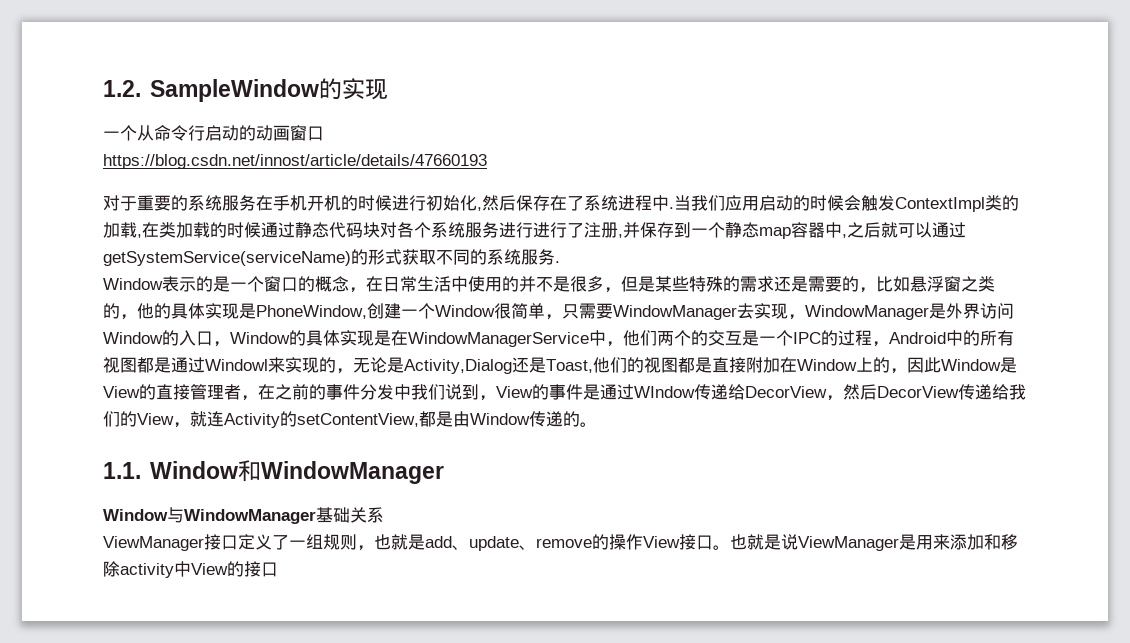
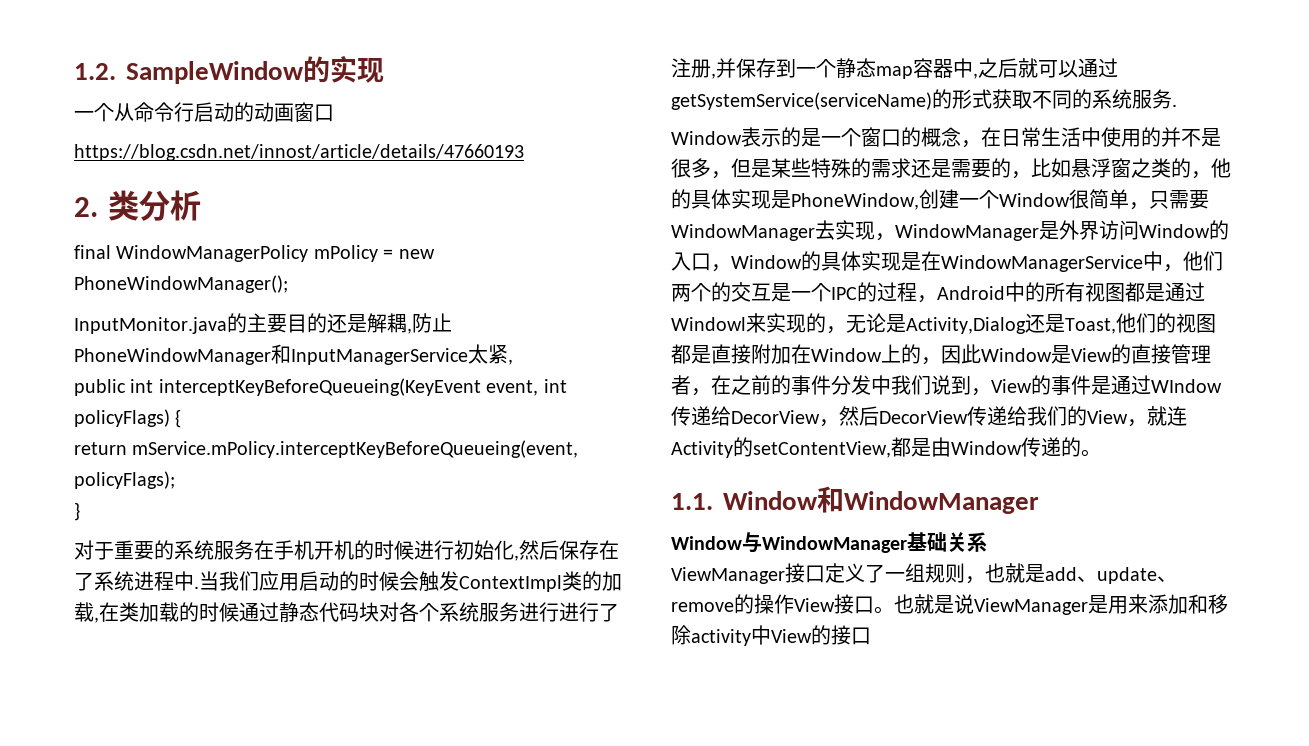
+ 2.类分析
+ final WindowManagerPolicy mPolicy = new PhoneWindowManager();
+ InputMonitor.java的主要目的还是解耦,防止PhoneWindowManager和InputManagerService太紧,
+ public int interceptKeyBeforeQueueing(KeyEvent event, int policyFlags) {
+ return mService.mPolicy.interceptKeyBeforeQueueing(event, policyFlags);
+ }

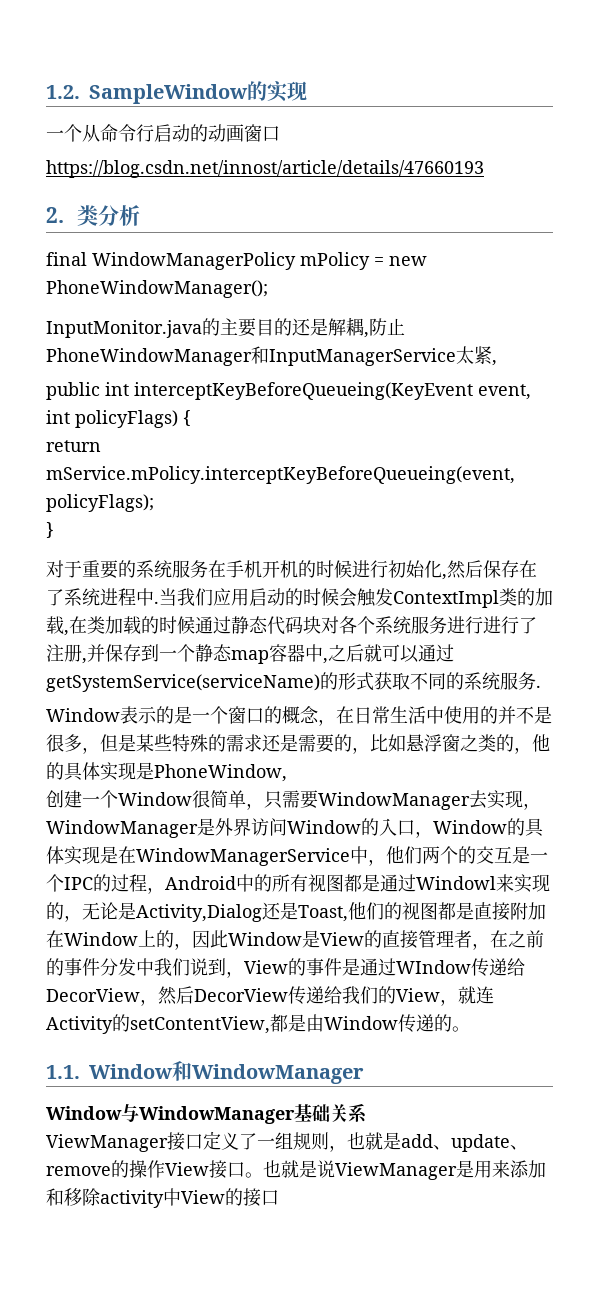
- Window表示的是一个窗口的概念，在日常生活中使用的并不是很多，但是某些特殊的需求还是需要的，比如悬浮窗之类的，他的具体实现是PhoneWindow,创建一个Window很简单，只需要WindowManager去实现，WindowManager是外界访问Window的入口，Window的具体实现是在WindowManagerService中，他们两个的交互是一个IPC的过程，Android中的所有视图都是通过Windowl来实现的，无论是Activity,Dialog还是Toast,他们的视图都是直接附加在Window上的，因此Window是View的直接管理者，在之前的事件分发中我们说到，View的事件是通过WIndow传递给DecorView，然后DecorView传递给我们的View，就连Activity的setContentView,都是由Window传递的。
+ Window表示的是一个窗口的概念，在日常生活中使用的并不是很多，但是某些特殊的需求还是需要的，比如悬浮窗之类的，他的具体实现是PhoneWindow,
+ 创建一个Window很简单，只需要WindowManager去实现，WindowManager是外界访问Window的入口，Window的具体实现是在WindowManagerService中，他们两个的交互是一个IPC的过程，Android中的所有视图都是通过Windowl来实现的，无论是Activity,Dialog还是Toast,他们的视图都是直接附加在Window上的，因此Window是View的直接管理者，在之前的事件分发中我们说到，View的事件是通过WIndow传递给DecorView，然后DecorView传递给我们的View，就连Activity的setContentView,都是由Window传递的。

